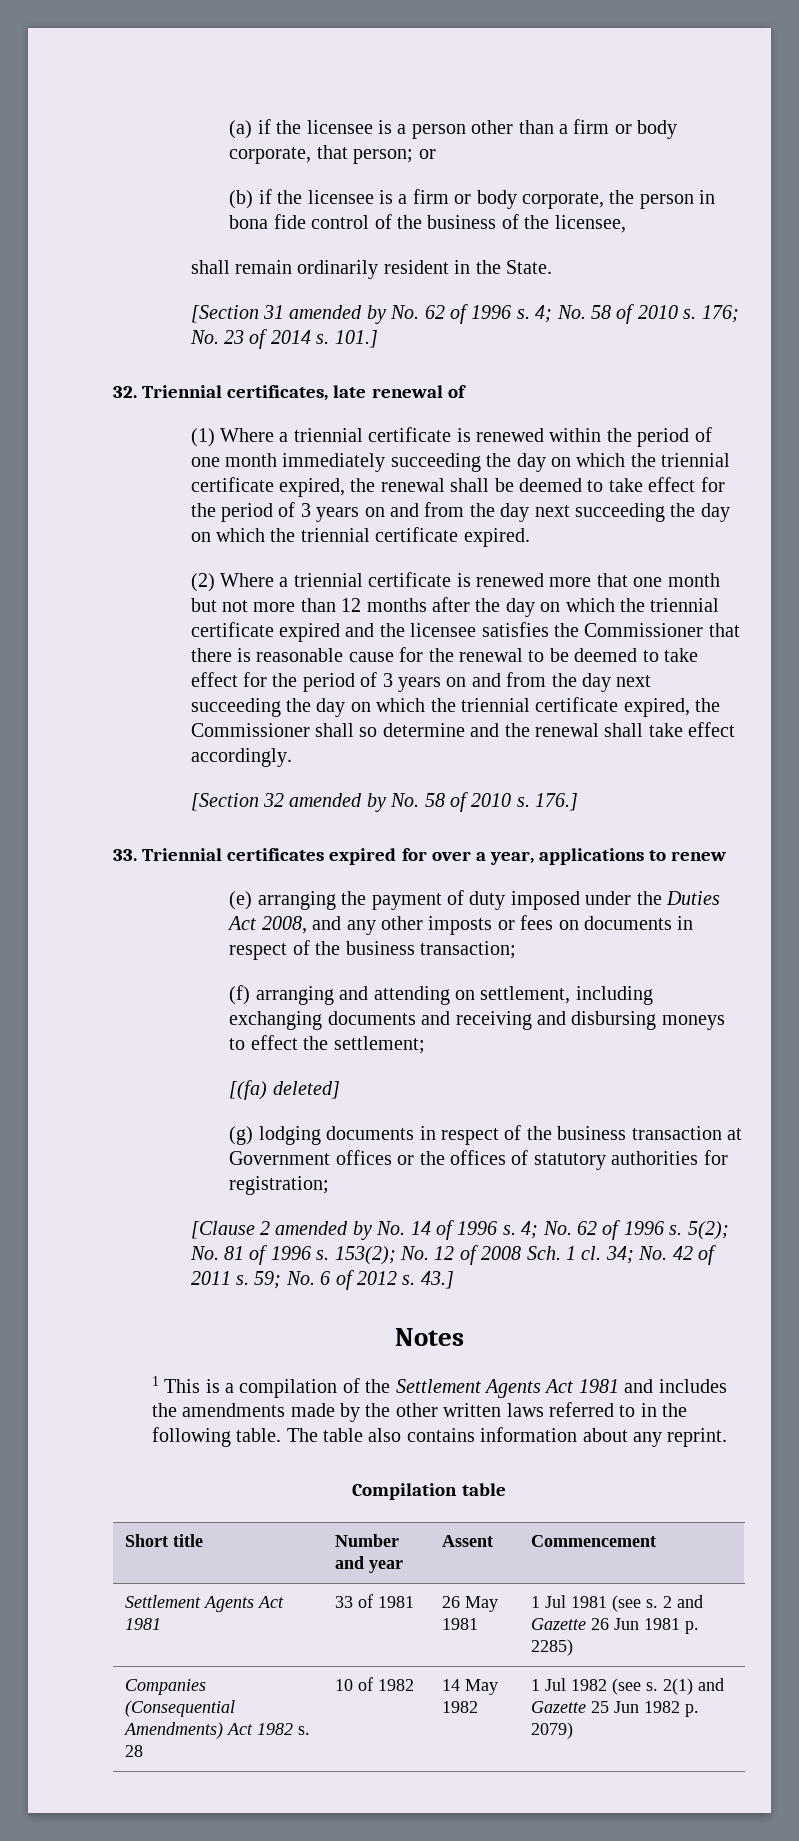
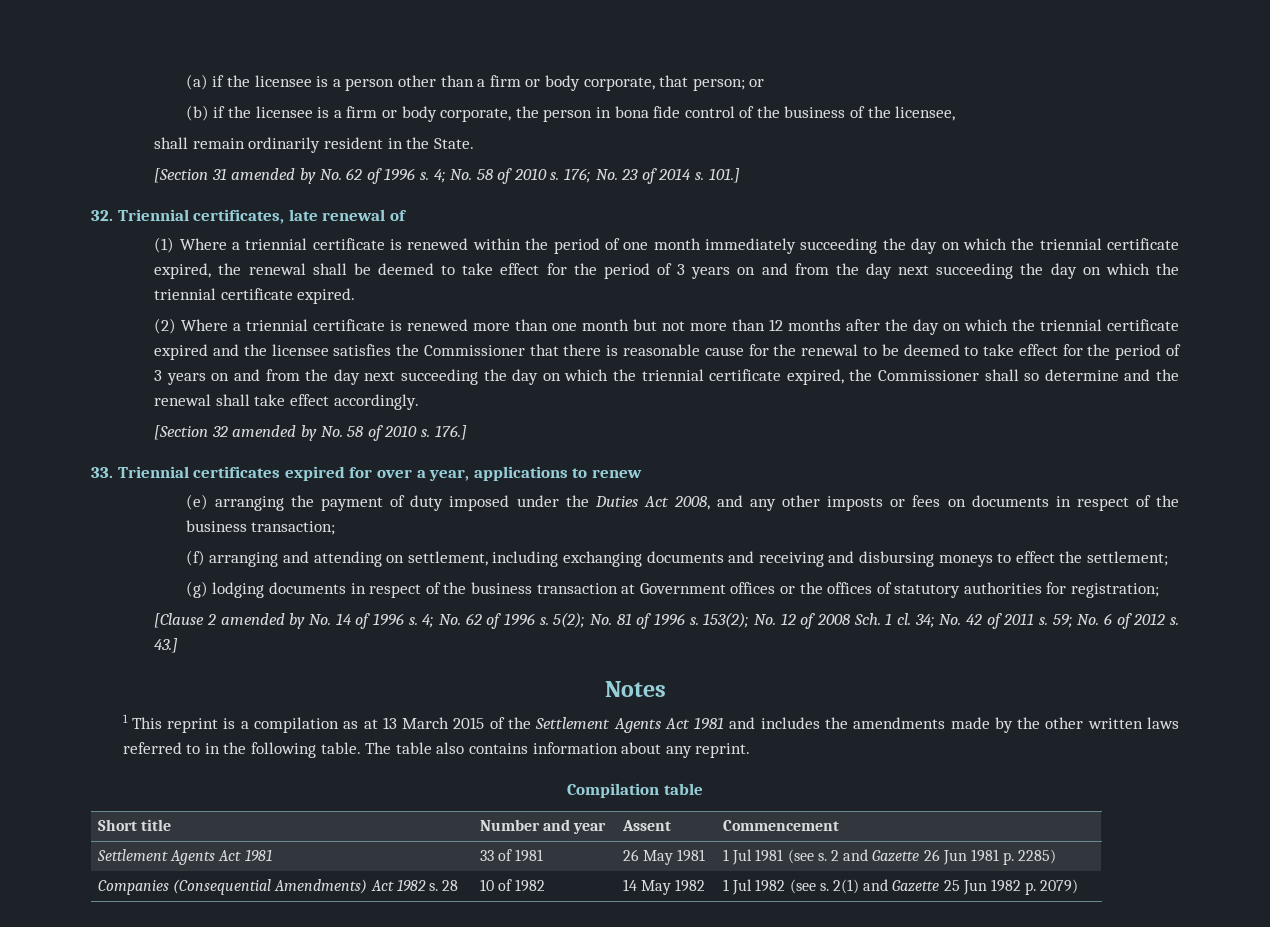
- (2) Where a triennial certificate is renewed more that one month but not more than 12 months after the day on which the triennial certificate expired and the licensee satisfies the Commissioner that there is reasonable cause for the renewal to be deemed to take effect for the period of 3 years on and from the day next succeeding the day on which the triennial certificate expired, the Commissioner shall so determine and the renewal shall take effect accordingly.
+ (2) Where a triennial certificate is renewed more than one month but not more than 12 months after the day on which the triennial certificate expired and the licensee satisfies the Commissioner that there is reasonable cause for the renewal to be deemed to take effect for the period of 3 years on and from the day next succeeding the day on which the triennial certificate expired, the Commissioner shall so determine and the renewal shall take effect accordingly.
- [(fa) deleted]
- 1 This is a compilation of the Settlement Agents Act 1981 and includes the amendments made by the other written laws referred to in the following table.
+ 1 This reprint is a compilation as at 13 March 2015 of the Settlement Agents Act 1981 and includes the amendments made by the other written laws referred to in the following table.

